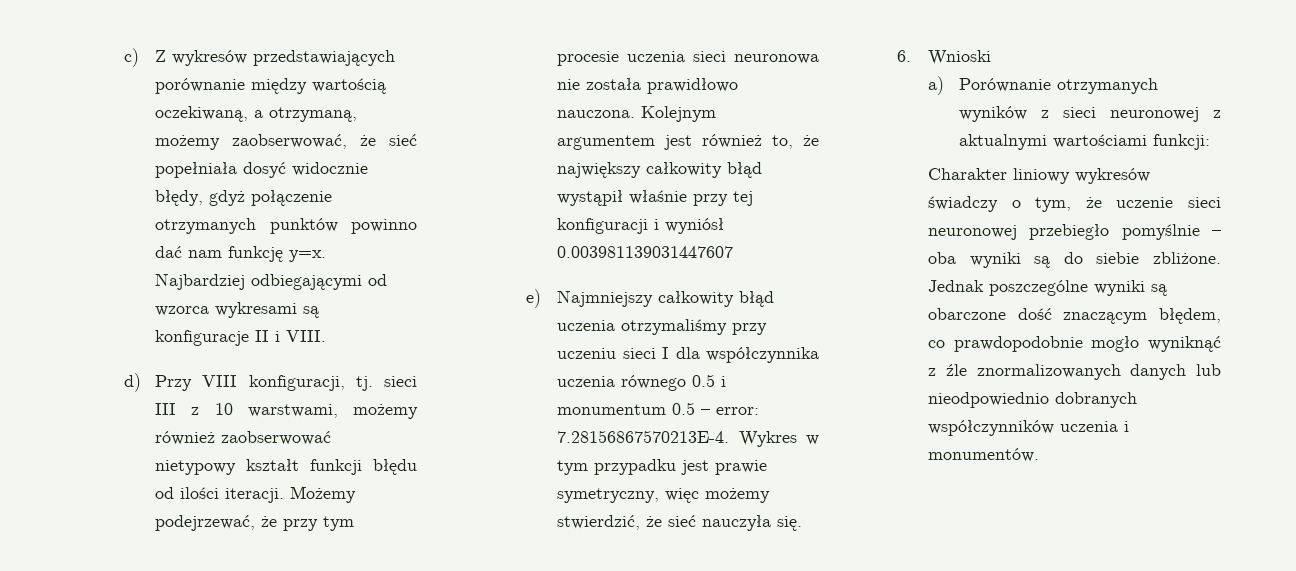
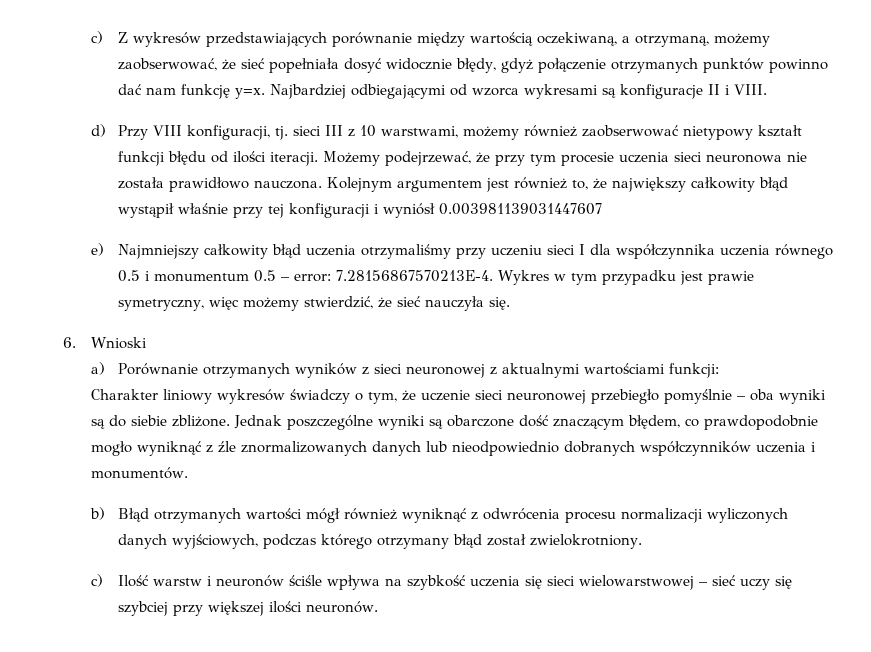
+ b) Błąd otrzymanych wartości mógł również wyniknąć z odwrócenia procesu normalizacji wyliczonych danych wyjściowych, podczas którego otrzymany błąd został zwielokrotniony.
+ c) Ilość warstw i neuronów ściśle wpływa na szybkość uczenia się sieci wielowarstwowej – sieć uczy się szybciej przy większej ilości neuronów.

